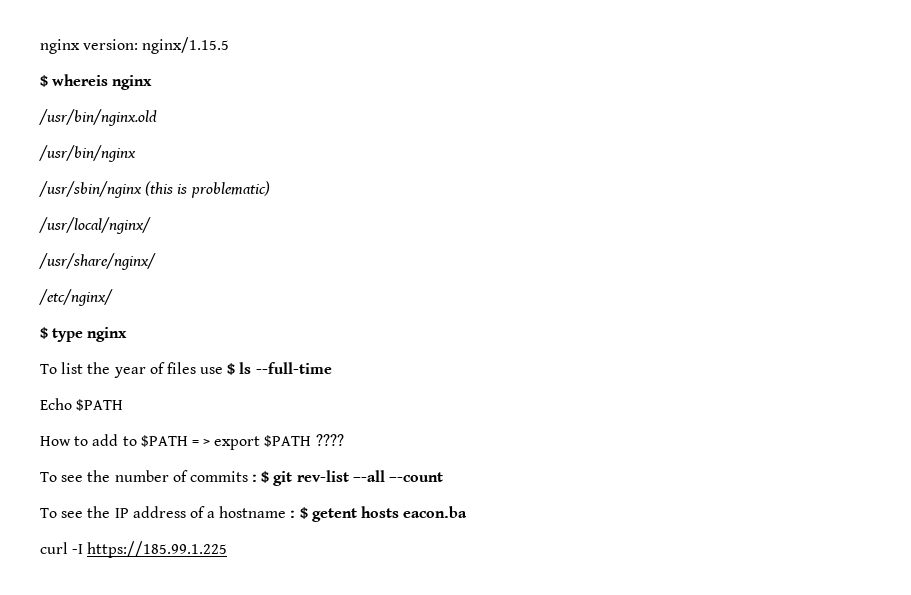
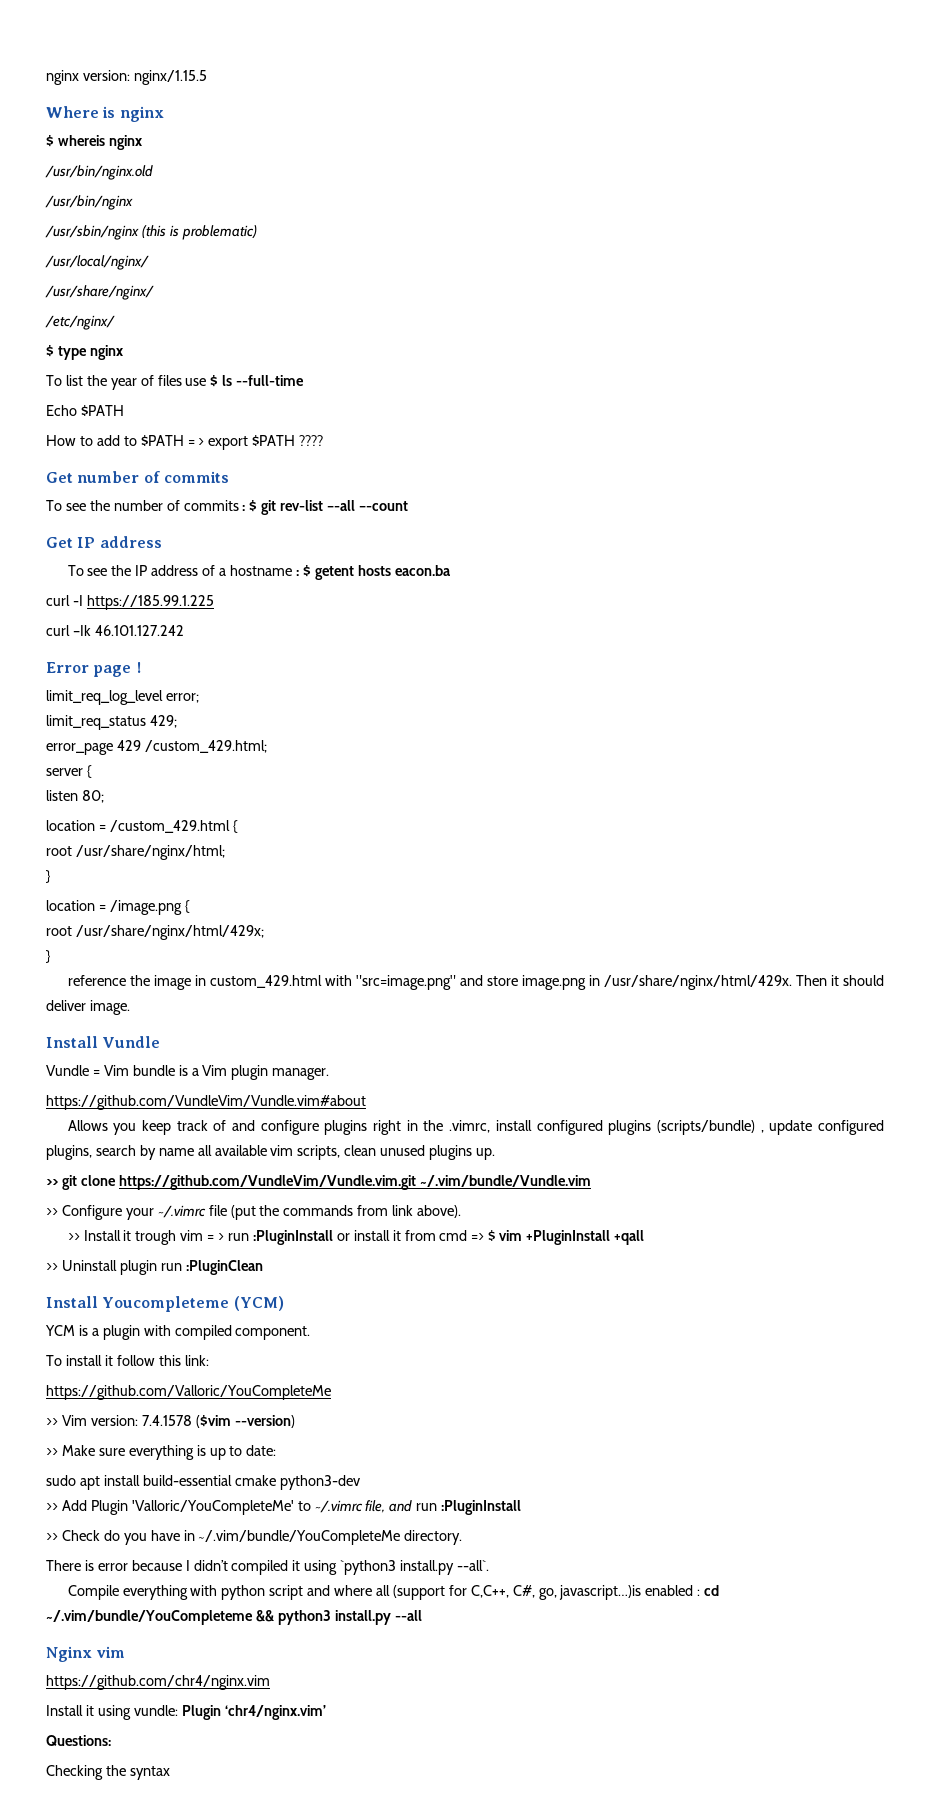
+ Where is nginx
+ Get number of commits
+ Get IP address
+ curl –Ik 46.101.127.242
+ Error page !
+ limit_req_log_level error;
+ limit_req_status 429;
+ error_page 429 /custom_429.html;
+ server {
+ listen 80;
+ location = /custom_429.html {
+ root /usr/share/nginx/html;
+ }
+ location = /image.png {
+ root /usr/share/nginx/html/429x;
+ }
+ reference the image in custom_429.html with "src=image.png" and store image.png in /usr/share/nginx/html/429x. Then it should deliver image.
+ Install Vundle
+ Vundle = Vim bundle is a Vim plugin manager.
+ https://github.com/VundleVim/Vundle.vim#about
+ Allows you keep track of and configure plugins right in the .vimrc, install configured plugins (scripts/bundle) , update configured plugins, search by name all available vim scripts, clean unused plugins up.
+ >> git clone https://github.com/VundleVim/Vundle.vim.git ~/.vim/bundle/Vundle.vim
+ >> Configure your ~/.vimrc file (put the commands from link above).
+ >> Install it trough vim = > run :PluginInstall or install it from cmd => $ vim +PluginInstall +qall
+ >> Uninstall plugin run :PluginClean
+ Install Youcompleteme (YCM)
+ YCM is a plugin with compiled component.
+ To install it follow this link:
+ https://github.com/Valloric/YouCompleteMe
+ >> Vim version: 7.4.1578 ($vim --version)
+ >> Make sure everything is up to date:
+ sudo apt install build-essential cmake python3-dev
+ >> Add Plugin 'Valloric/YouCompleteMe' to ~/.vimrc file, and run :PluginInstall
+ >> Check do you have in ~/.vim/bundle/YouCompleteMe directory.
+ There is error because I didn’t compiled it using `python3 install.py --all`.
+ Compile everything with python script and where all (support for C,C++, C#, go, javascript…)is enabled : cd ~/.vim/bundle/YouCompleteme && python3 install.py --all
+ Nginx vim
+ https://github.com/chr4/nginx.vim
+ Install it using vundle: Plugin ‘chr4/nginx.vim’
+ Questions:
+ Checking the syntax

